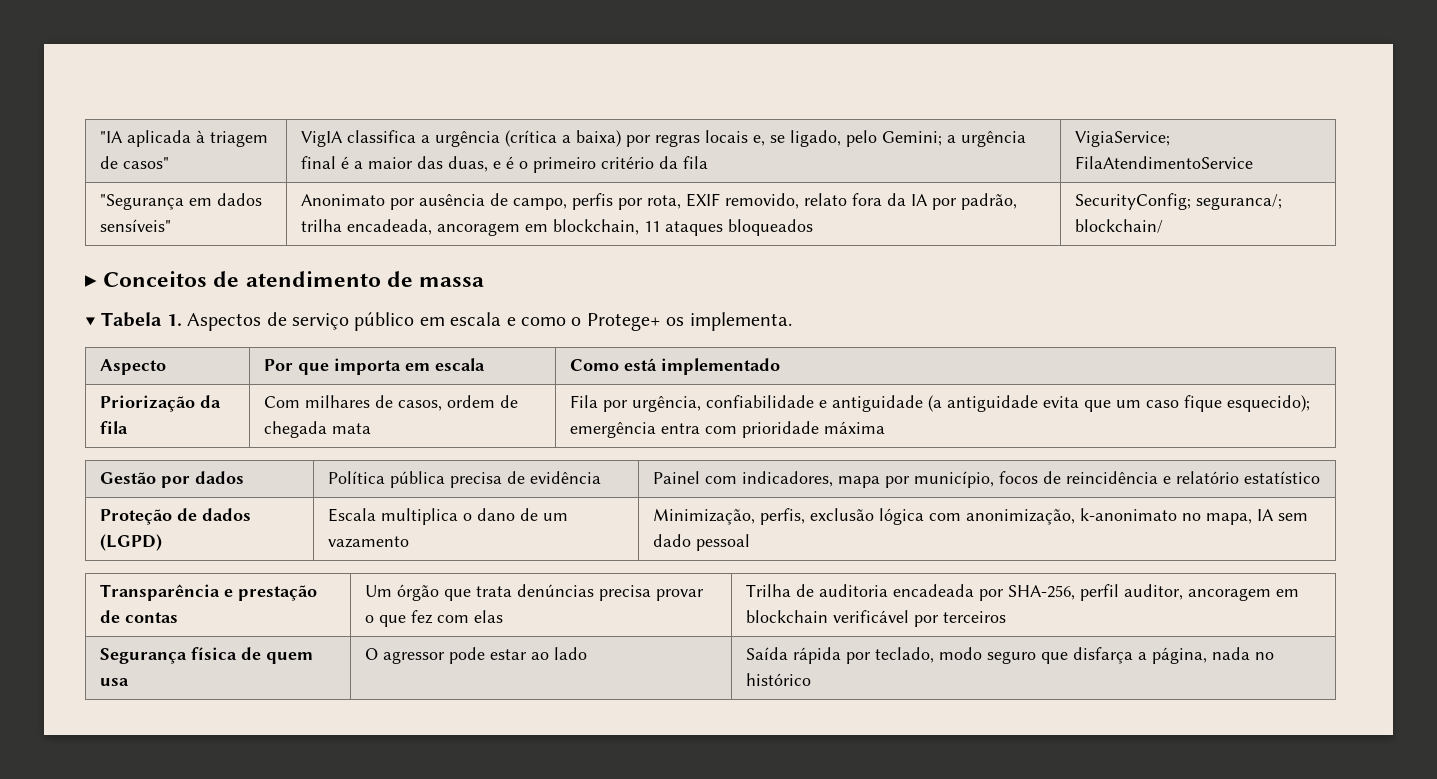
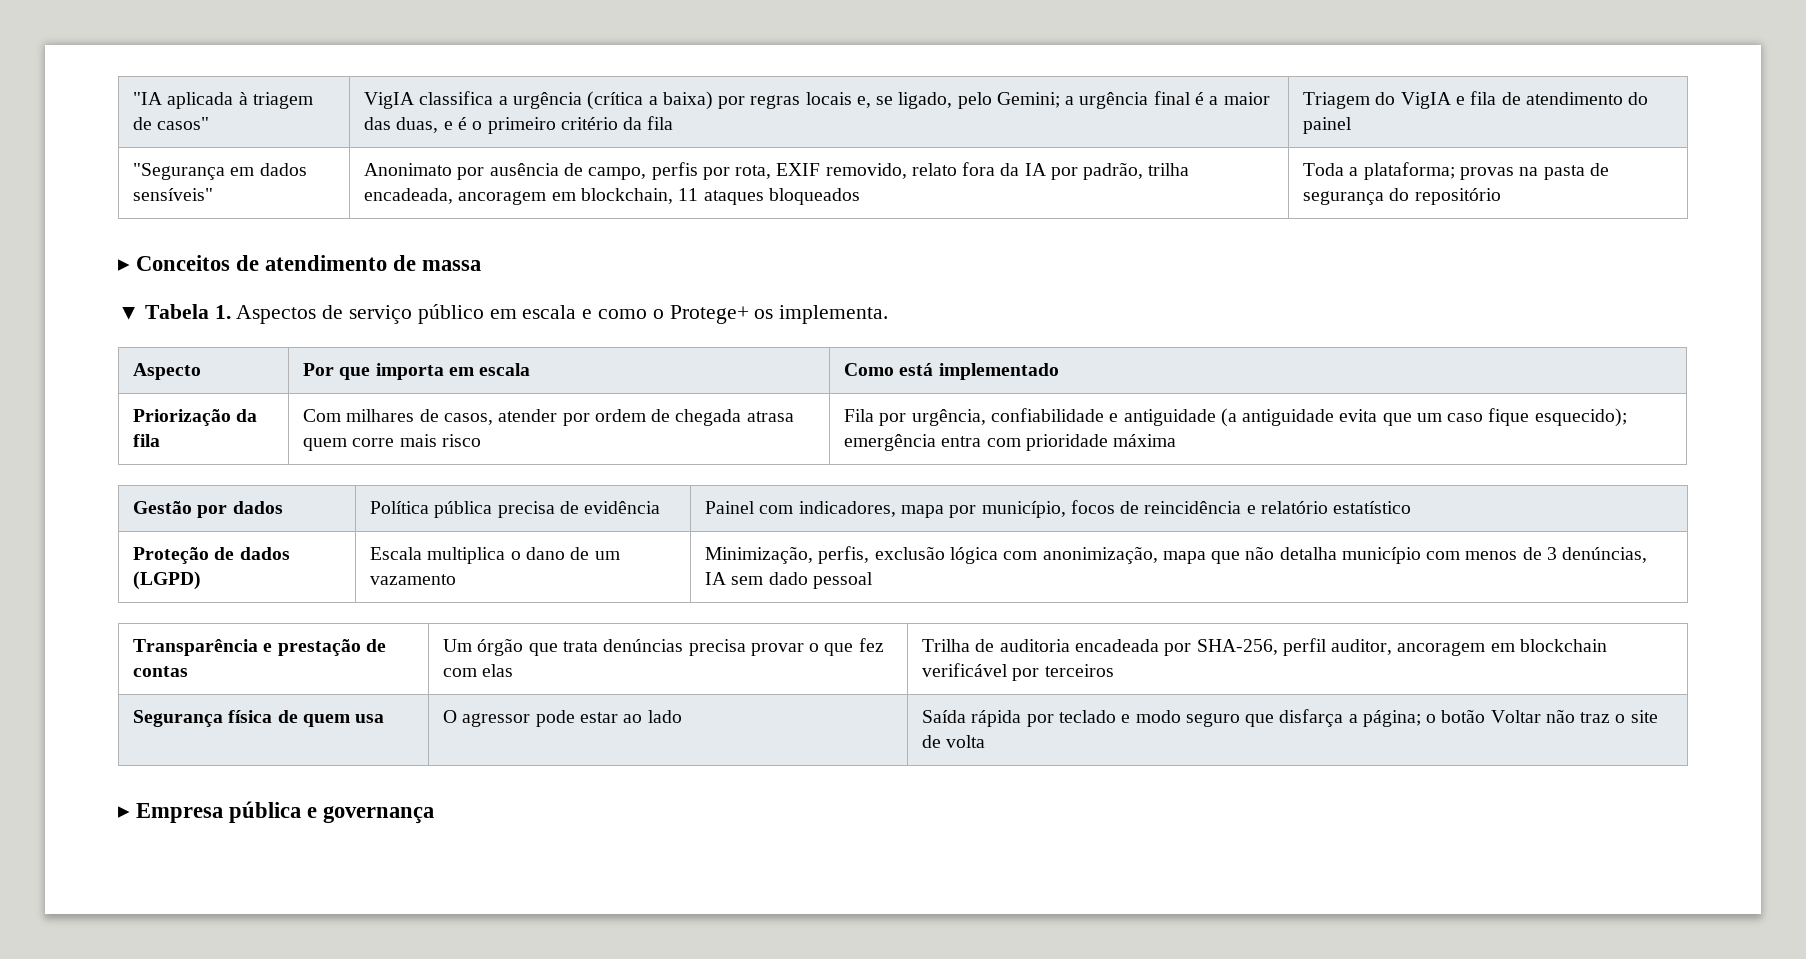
- VigiaService; FilaAtendimentoService
+ Triagem do VigIA e fila de atendimento do painel
- "Segurança em dados sensíveis" | Anonimato por ausência de campo, perfis por rota, EXIF removido, relato fora da IA por padrão, trilha encadeada, ancoragem em blockchain, 11 ataques bloqueados | SecurityConfig; seguranca/; blockchain/
+ "Segurança em dados sensíveis" | Anonimato por ausência de campo, perfis por rota, EXIF removido, relato fora da IA por padrão, trilha encadeada, ancoragem em blockchain, 11 ataques bloqueados | Toda a plataforma; provas na pasta de segurança do repositório
- Priorização da fila | Com milhares de casos, ordem de chegada mata | Fila por urgência, confiabilidade e antiguidade (a antiguidade evita que um caso fique esquecido); emergência entra com prioridade máxima
+ Priorização da fila | Com milhares de casos, atender por ordem de chegada atrasa quem corre mais risco | Fila por urgência, confiabilidade e antiguidade (a antiguidade evita que um caso fique esquecido); emergência entra com prioridade máxima
- Proteção de dados (LGPD) | Escala multiplica o dano de um vazamento | Minimização, perfis, exclusão lógica com anonimização, k-anonimato no mapa, IA sem dado pessoal
+ Proteção de dados (LGPD) | Escala multiplica o dano de um vazamento | Minimização, perfis, exclusão lógica com anonimização, mapa que não detalha município com menos de 3 denúncias, IA sem dado pessoal
- Segurança física de quem usa | O agressor pode estar ao lado | Saída rápida por teclado, modo seguro que disfarça a página, nada no histórico
+ Segurança física de quem usa | O agressor pode estar ao lado | Saída rápida por teclado e modo seguro que disfarça a página; o botão Voltar não traz o site de volta
+ ▸ Empresa pública e governança

